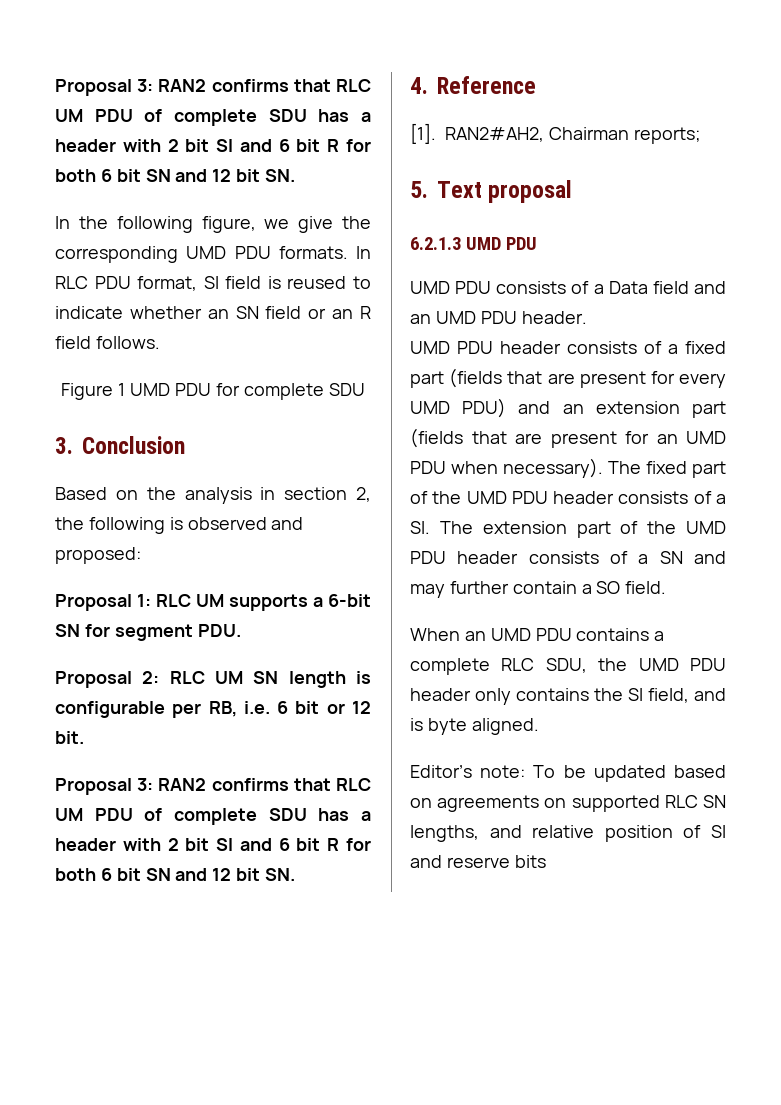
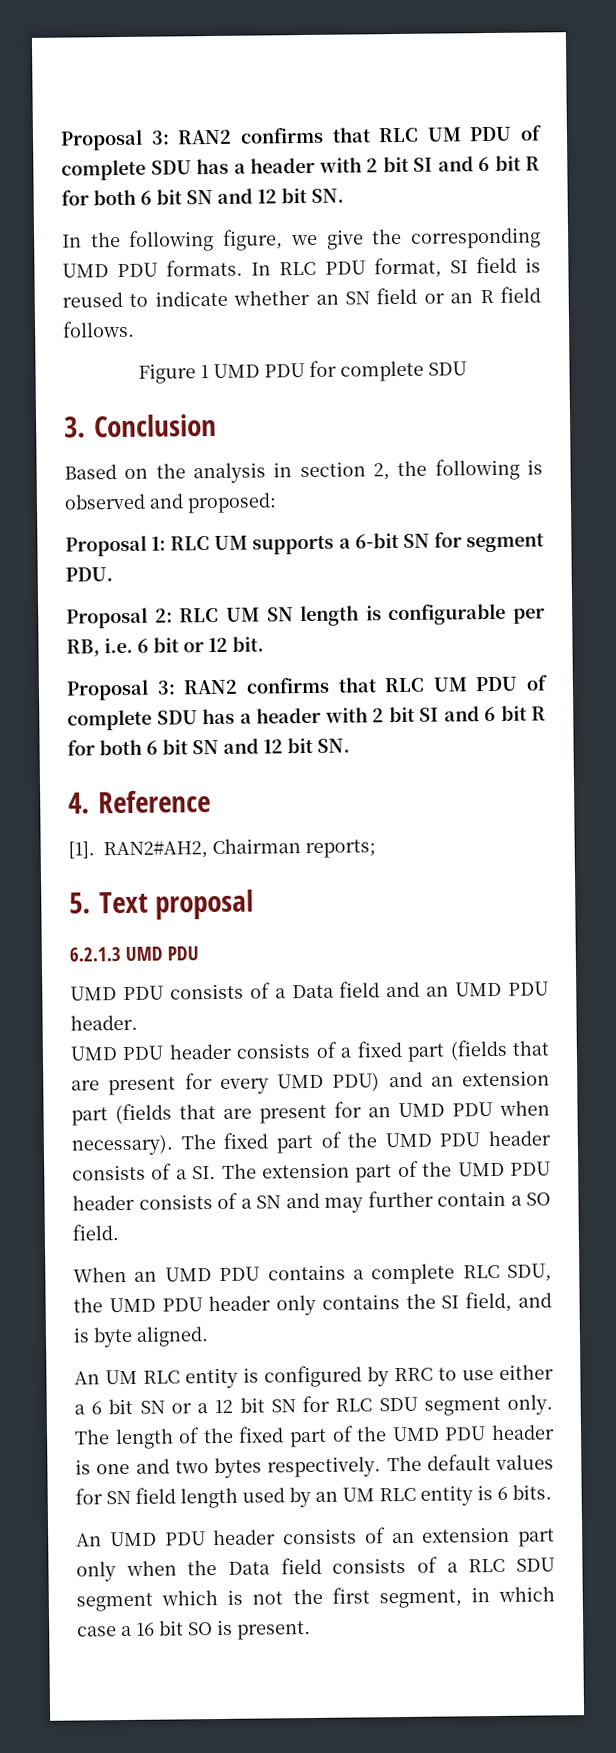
- Editor’s note: To be updated based on agreements on supported RLC SN lengths, and relative position of SI and reserve bits
+ An UM RLC entity is configured by RRC to use either a 6 bit SN or a 12 bit SN for RLC SDU segment only. The length of the fixed part of the UMD PDU header is one and two bytes respectively. The default values for SN field length used by an UM RLC entity is 6 bits.
+ An UMD PDU header consists of an extension part only when the Data field consists of a RLC SDU segment which is not the first segment, in which case a 16 bit SO is present.

